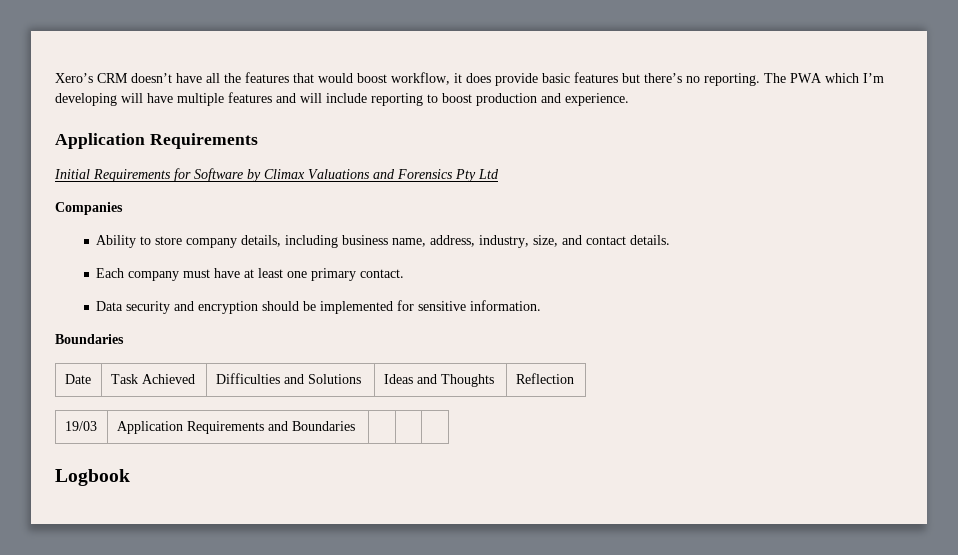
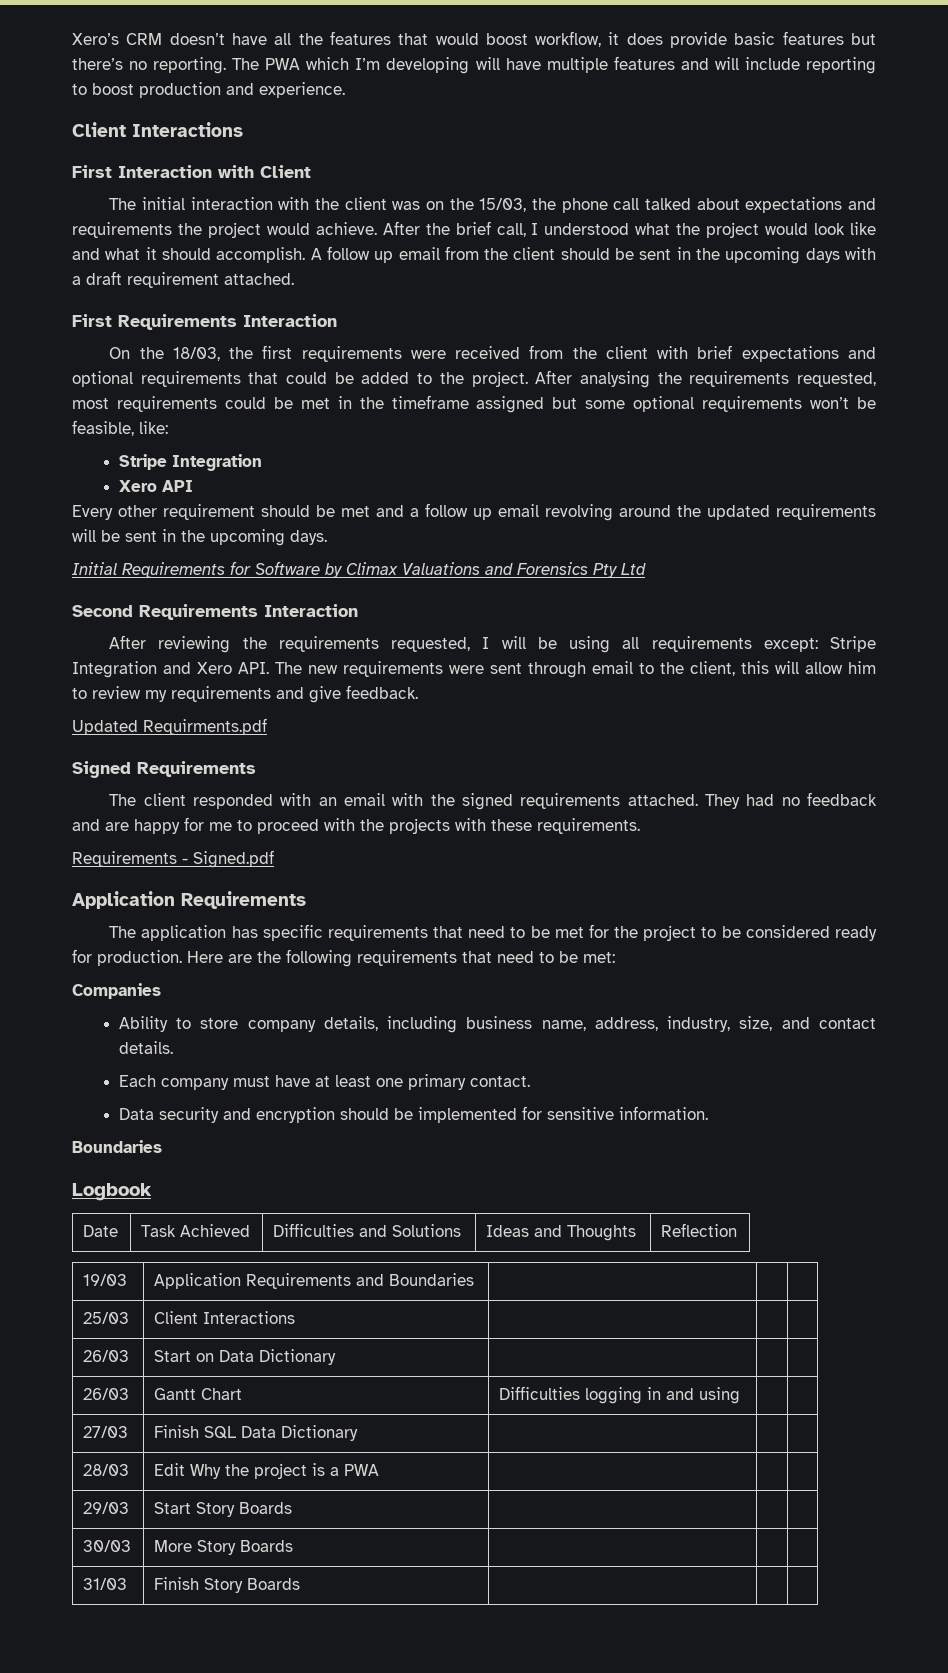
  The PWA which I’m developing will have multiple features and will include reporting to boost production and experience.
- Application Requirements
+ Client Interactions
+ First Interaction with Client
+ The initial interaction with the client was on the 15/03, the phone call talked about expectations and requirements the project would achieve. After the brief call, I understood what the project would look like and what it should accomplish. A follow up email from the client should be sent in the upcoming days with a draft requirement attached.
+ First Requirements Interaction
+ On the 18/03, the first requirements were received from the client with brief expectations and optional requirements that could be added to the project. After analysing the requirements requested, most requirements could be met in the timeframe assigned but some optional requirements won’t be feasible, like:
+ Stripe Integration
+ Xero API
+ Every other requirement should be met and a follow up email revolving around the updated requirements will be sent in the upcoming days.
+ Second Requirements Interaction
+ After reviewing the requirements requested, I will be using all requirements except: Stripe Integration and Xero API. The new requirements were sent through email to the client, this will allow him to review my requirements and give feedback.
+ Updated Requirments.pdf
+ Signed Requirements
+ The client responded with an email with the signed requirements attached. They had no feedback and are happy for me to proceed with the projects with these requirements.
+ Requirements - Signed.pdf
+ Application Requirements
+ The application has specific requirements that need to be met for the project to be considered ready for production. Here are the following requirements that need to be met:
+ Logbook
- Logbook
+ 25/03 | Client Interactions | | |
+ 26/03 | Start on Data Dictionary | | |
+ 26/03 | Gantt Chart | Difficulties logging in and using | |
+ 27/03 | Finish SQL Data Dictionary | | |
+ 28/03 | Edit Why the project is a PWA | | |
+ 29/03 | Start Story Boards | | |
+ 30/03 | More Story Boards | | |
+ 31/03 | Finish Story Boards | | |

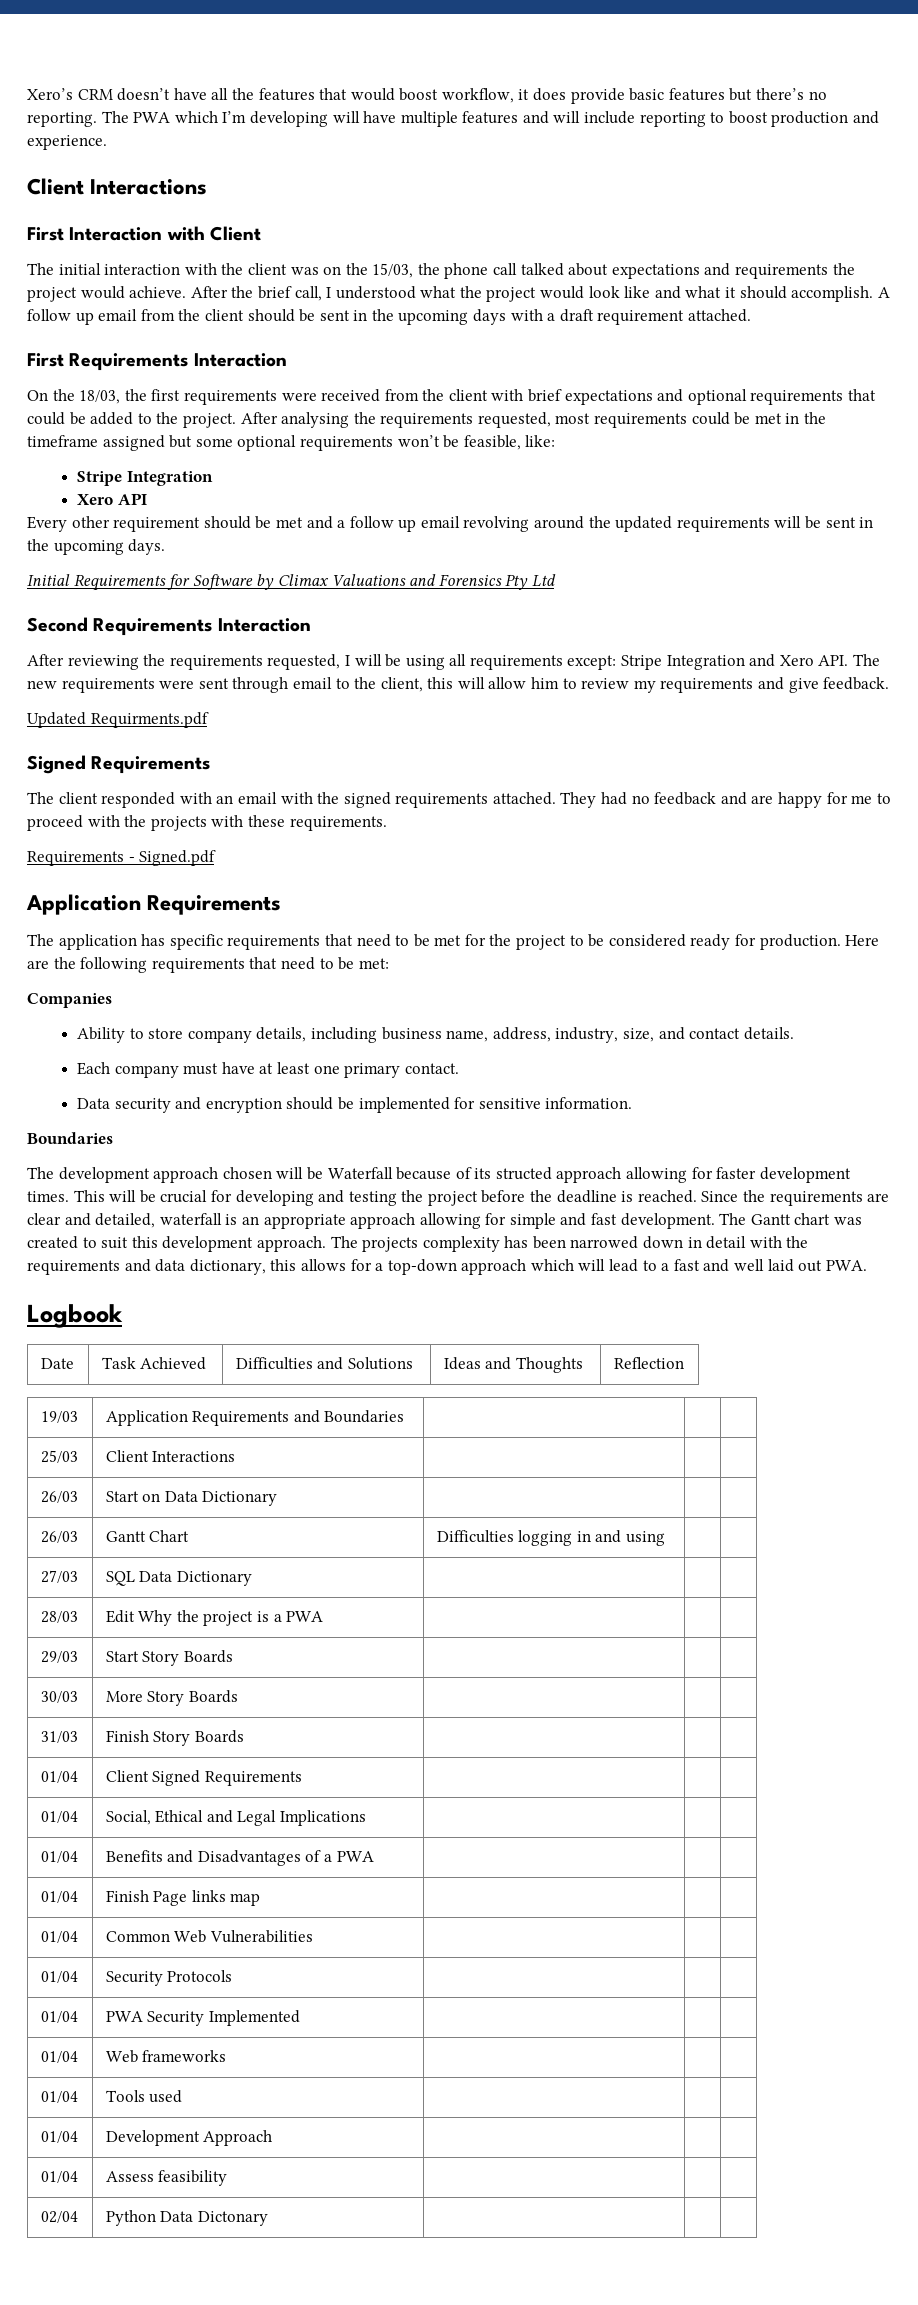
+ The development approach chosen will be Waterfall because of its structed approach allowing for faster development times. This will be crucial for developing and testing the project before the deadline is reached. Since the requirements are clear and detailed, waterfall is an appropriate approach allowing for simple and fast development. The Gantt chart was created to suit this development approach. The projects complexity has been narrowed down in detail with the requirements and data dictionary, this allows for a top-down approach which will lead to a fast and well laid out PWA.
- 27/03 | Finish SQL Data Dictionary | | |
+ 27/03 | SQL Data Dictionary | | |
+ 01/04 | Client Signed Requirements | | |
+ 01/04 | Social, Ethical and Legal Implications | | |
+ 01/04 | Benefits and Disadvantages of a PWA | | |
+ 01/04 | Finish Page links map | | |
+ 01/04 | Common Web Vulnerabilities | | |
+ 01/04 | Security Protocols | | |
+ 01/04 | PWA Security Implemented | | |
+ 01/04 | Web frameworks | | |
+ 01/04 | Tools used | | |
+ 01/04 | Development Approach | | |
+ 01/04 | Assess feasibility | | |
+ 02/04 | Python Data Dictonary | | |

